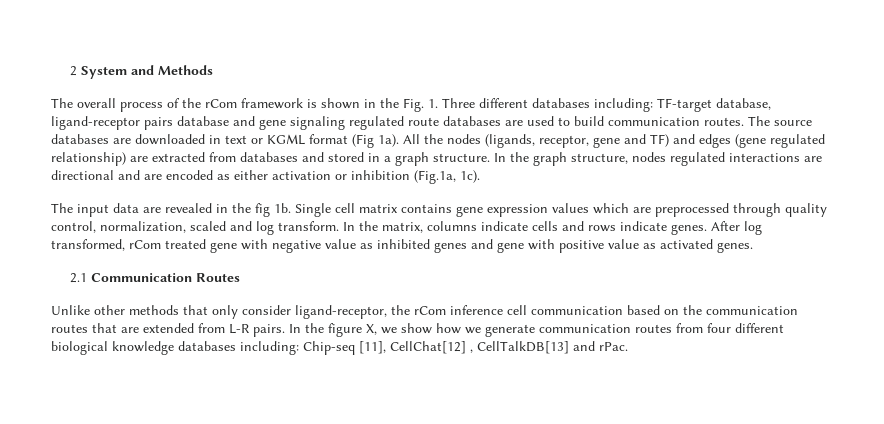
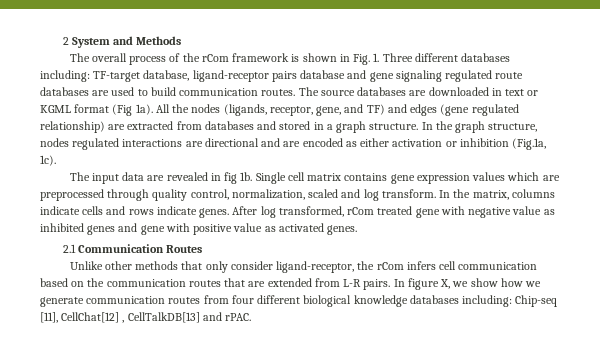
- The overall process of the rCom framework is shown in the Fig. 1. Three different databases including: TF-target database, ligand-receptor pairs database and gene signaling regulated route databases are used to build communication routes.
+ The overall process of the rCom framework is shown in Fig. 1. Three different databases including: TF-target database, ligand-receptor pairs database and gene signaling regulated route databases are used to build communication routes.
- All the nodes (ligands, receptor, gene and TF) and edges (gene regulated relationship) are extracted from databases and stored in a graph structure.
+ All the nodes (ligands, receptor, gene, and TF) and edges (gene regulated relationship) are extracted from databases and stored in a graph structure.
- The input data are revealed in the fig 1b.
+ The input data are revealed in fig 1b.
- Unlike other methods that only consider ligand-receptor, the rCom inference cell communication based on the communication routes that are extended from L-R pairs.
+ Unlike other methods that only consider ligand-receptor, the rCom infers cell communication based on the communication routes that are extended from L-R pairs.
- In the figure X, we show how we generate communication routes from four different biological knowledge databases including: Chip-seq [11], CellChat[12] , CellTalkDB[13] and rPac.
+ In figure X, we show how we generate communication routes from four different biological knowledge databases including: Chip-seq [11], CellChat[12] , CellTalkDB[13] and rPAC.

